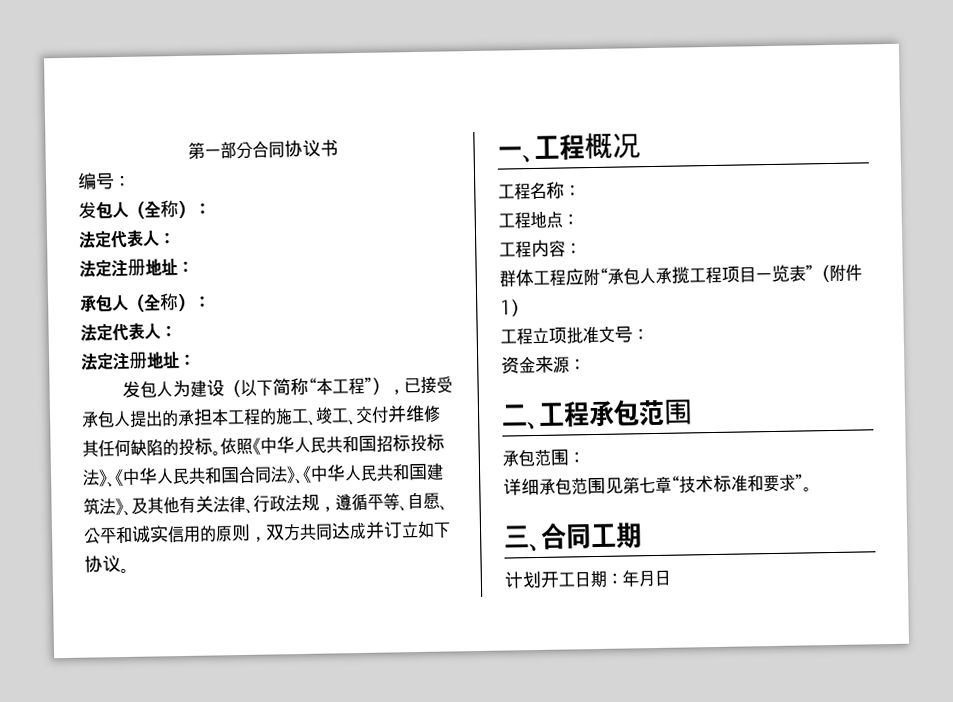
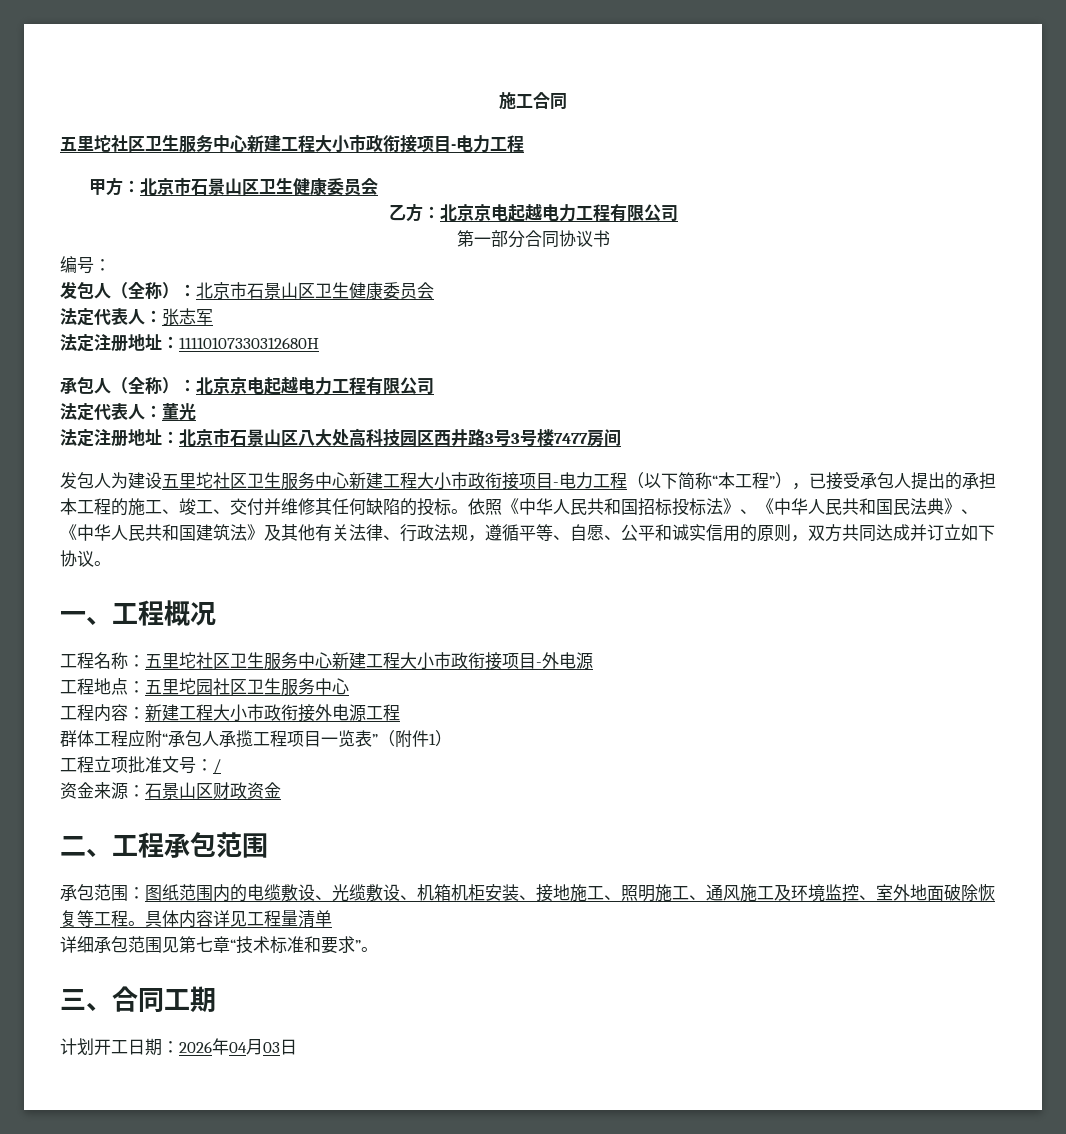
+ 施工合同
+ 五里坨社区卫生服务中心新建工程大小市政衔接项目-电力工程
+ 甲方：北京市石景山区卫生健康委员会
+ 乙方：北京京电起越电力工程有限公司
- 发包人（全称）：
- 法定代表人：
- 法定注册地址：
+ 发包人（全称）：北京市石景山区卫生健康委员会
+ 法定代表人：张志军
+ 法定注册地址：11110107330312680H
- 承包人（全称）：
- 法定代表人：
- 法定注册地址：
- 发包人为建设（以下简称“本工程”），已接受承包人提出的承担本工程的施工、竣工、交付并维修其任何缺陷的投标。
+ 承包人（全称）：北京京电起越电力工程有限公司
+ 法定代表人：董光
+ 法定注册地址：北京市石景山区八大处高科技园区西井路3号3号楼7477房间
+ 发包人为建设五里坨社区卫生服务中心新建工程大小市政衔接项目-电力工程（以下简称“本工程”），已接受承包人提出的承担本工程的施工、竣工、交付并维修其任何缺陷的投标。
- 依照《中华人民共和国招标投标法》、《中华人民共和国合同法》、《中华人民共和国建筑法》、及其他有关法律、行政法规，遵循平等、自愿、公平和诚实信用的原则，双方共同达成并订立如下协议。
+ 依照《中华人民共和国招标投标法》、《中华人民共和国民法典》、《中华人民共和国建筑法》及其他有关法律、行政法规，遵循平等、自愿、公平和诚实信用的原则，双方共同达成并订立如下协议。
- 工程名称：
- 工程地点：
- 工程内容：
+ 工程名称：五里坨社区卫生服务中心新建工程大小市政衔接项目-外电源
+ 工程地点：五里坨园社区卫生服务中心
+ 工程内容：新建工程大小市政衔接外电源工程
- 工程立项批准文号：
+ 工程立项批准文号：/
- 资金来源：
+ 资金来源：石景山区财政资金
- 承包范围：
+ 承包范围：图纸范围内的电缆敷设、光缆敷设、机箱机柜安装、接地施工、照明施工、通风施工及环境监控、室外地面破除恢复等工程。具体内容详见工程量清单
- 计划开工日期：年月日
+ 计划开工日期：2026年04月03日

